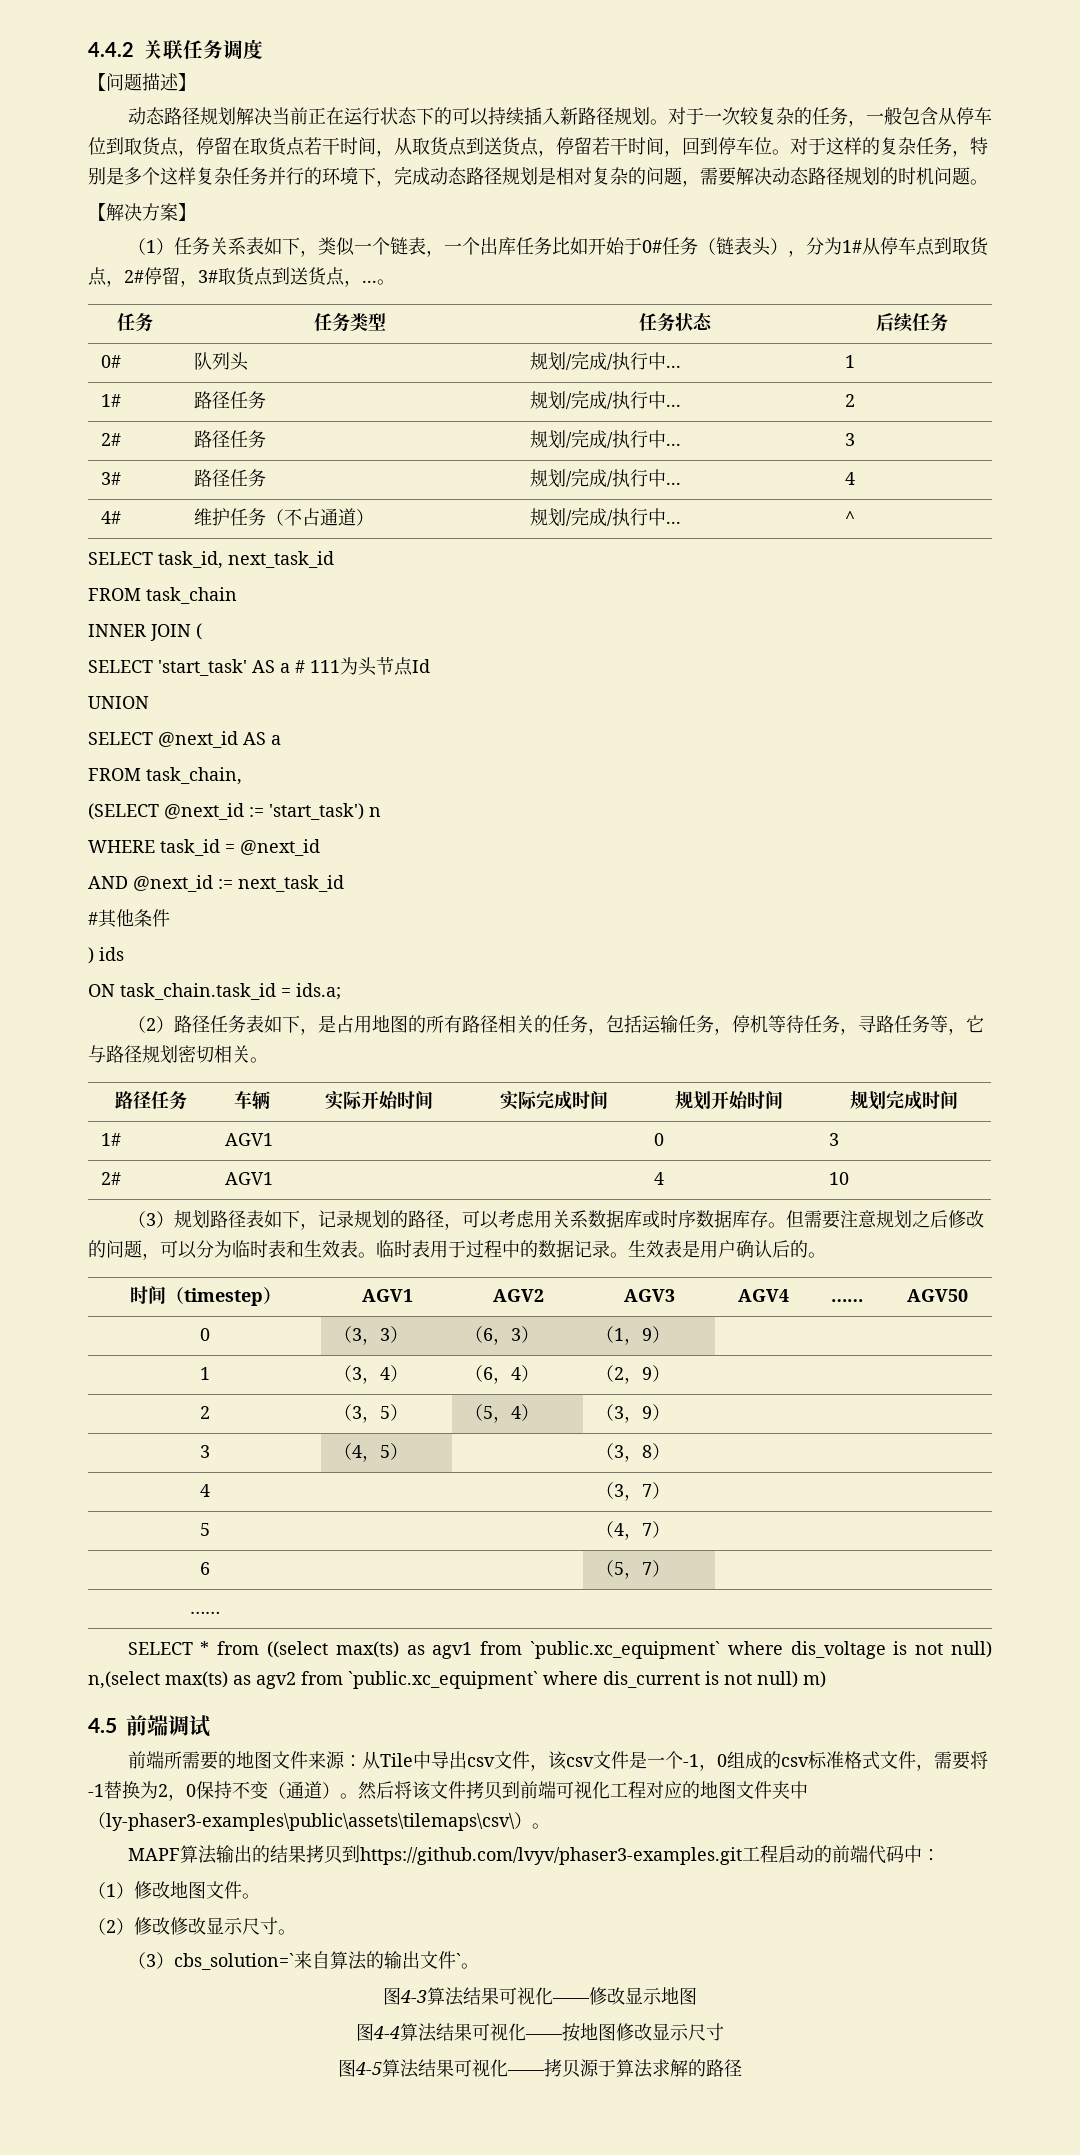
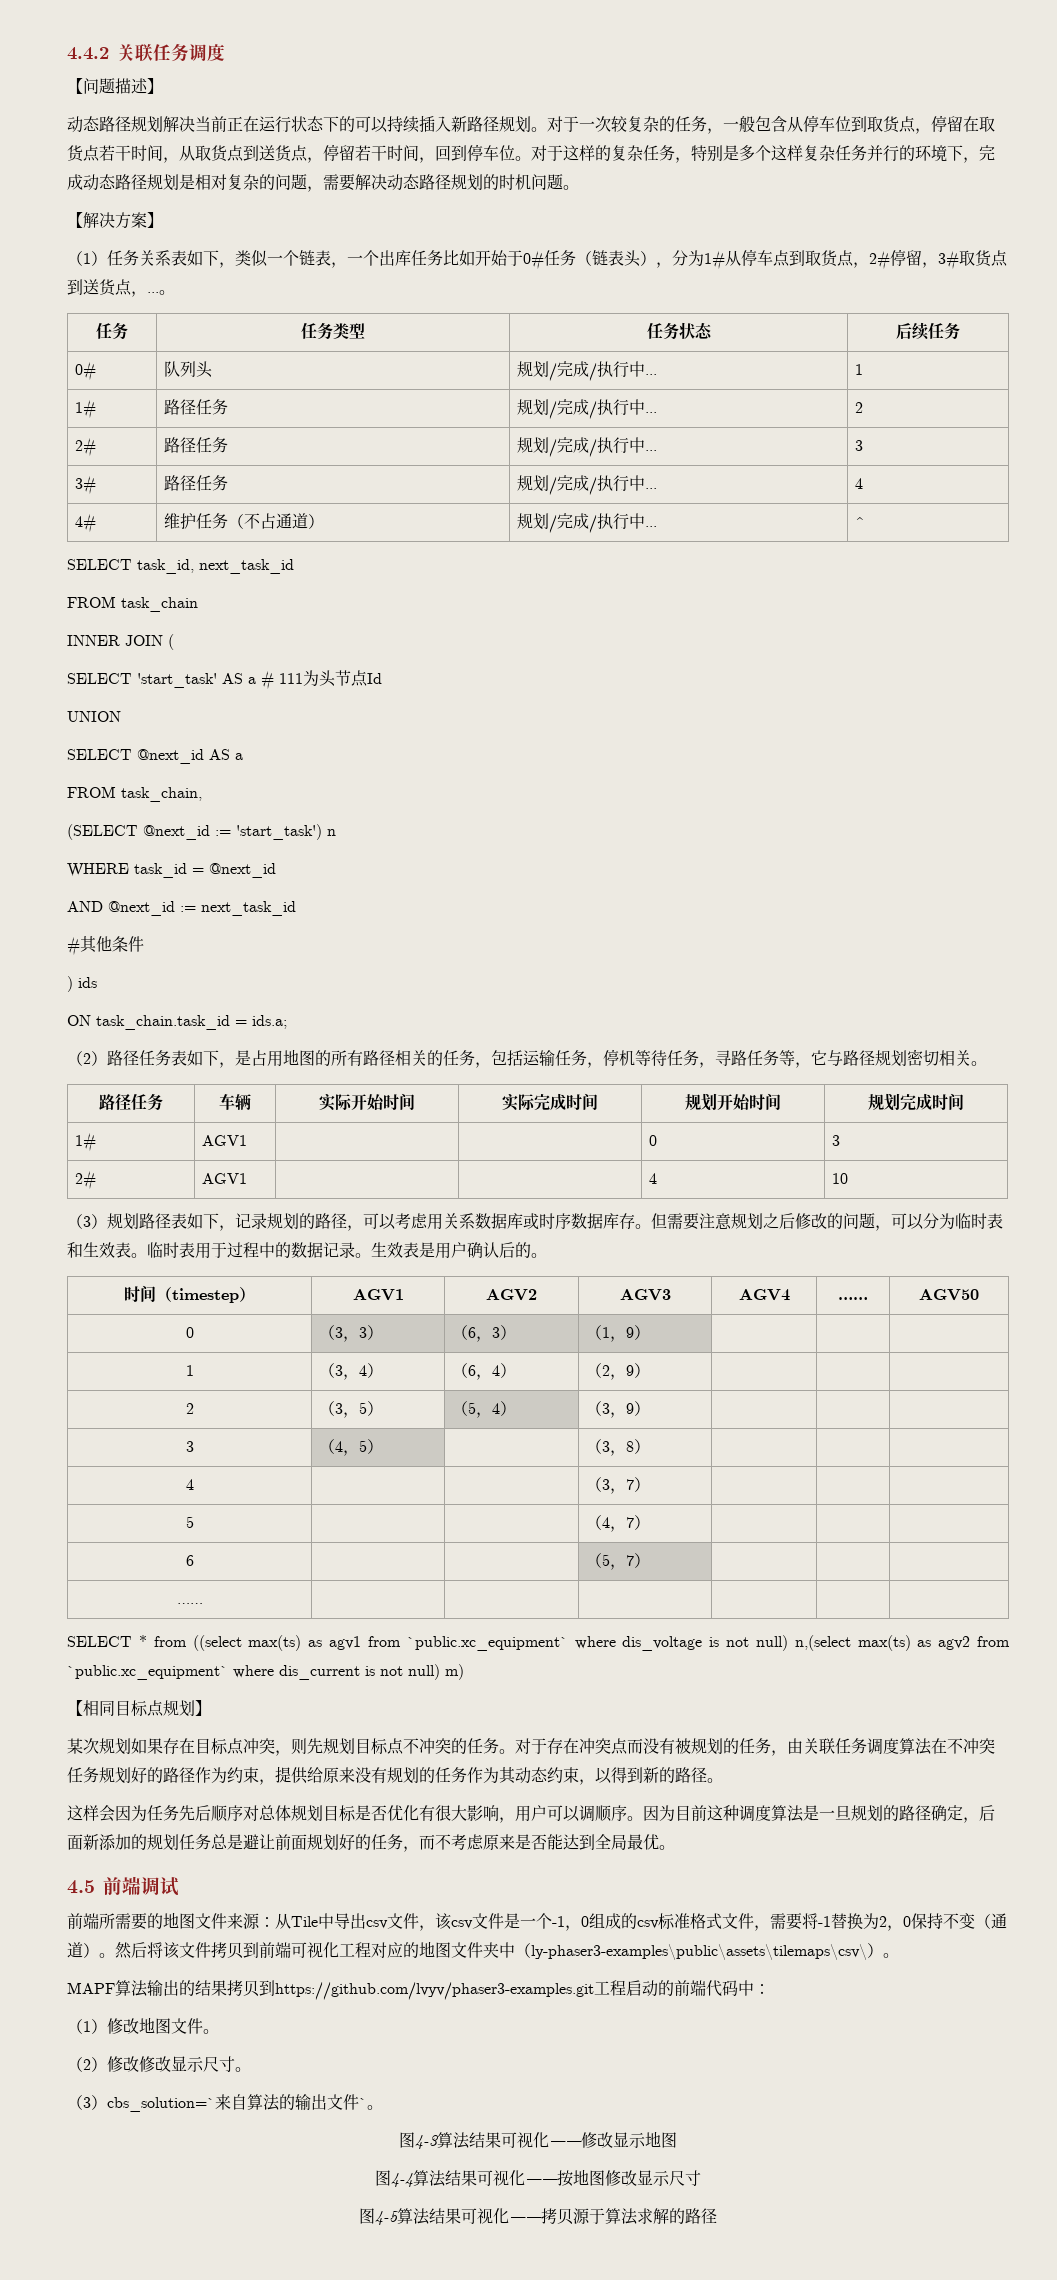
+ 【相同目标点规划】
+ 某次规划如果存在目标点冲突，则先规划目标点不冲突的任务。对于存在冲突点而没有被规划的任务，由关联任务调度算法在不冲突任务规划好的路径作为约束，提供给原来没有规划的任务作为其动态约束，以得到新的路径。
+ 这样会因为任务先后顺序对总体规划目标是否优化有很大影响，用户可以调顺序。因为目前这种调度算法是一旦规划的路径确定，后面新添加的规划任务总是避让前面规划好的任务，而不考虑原来是否能达到全局最优。

